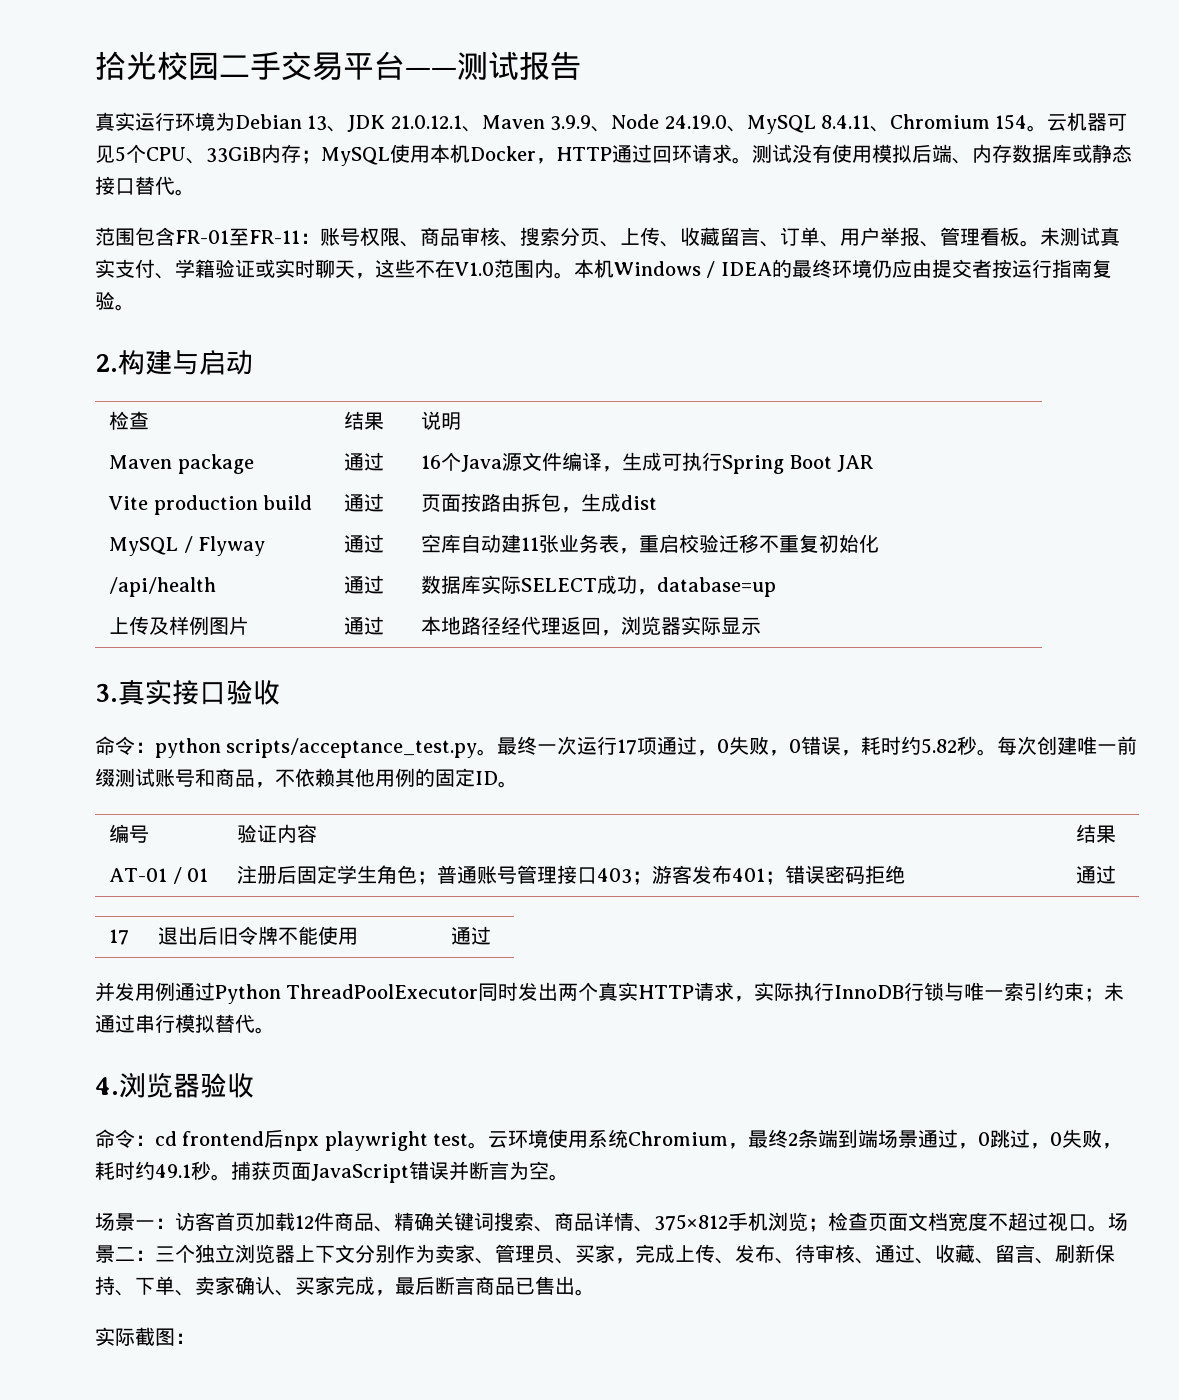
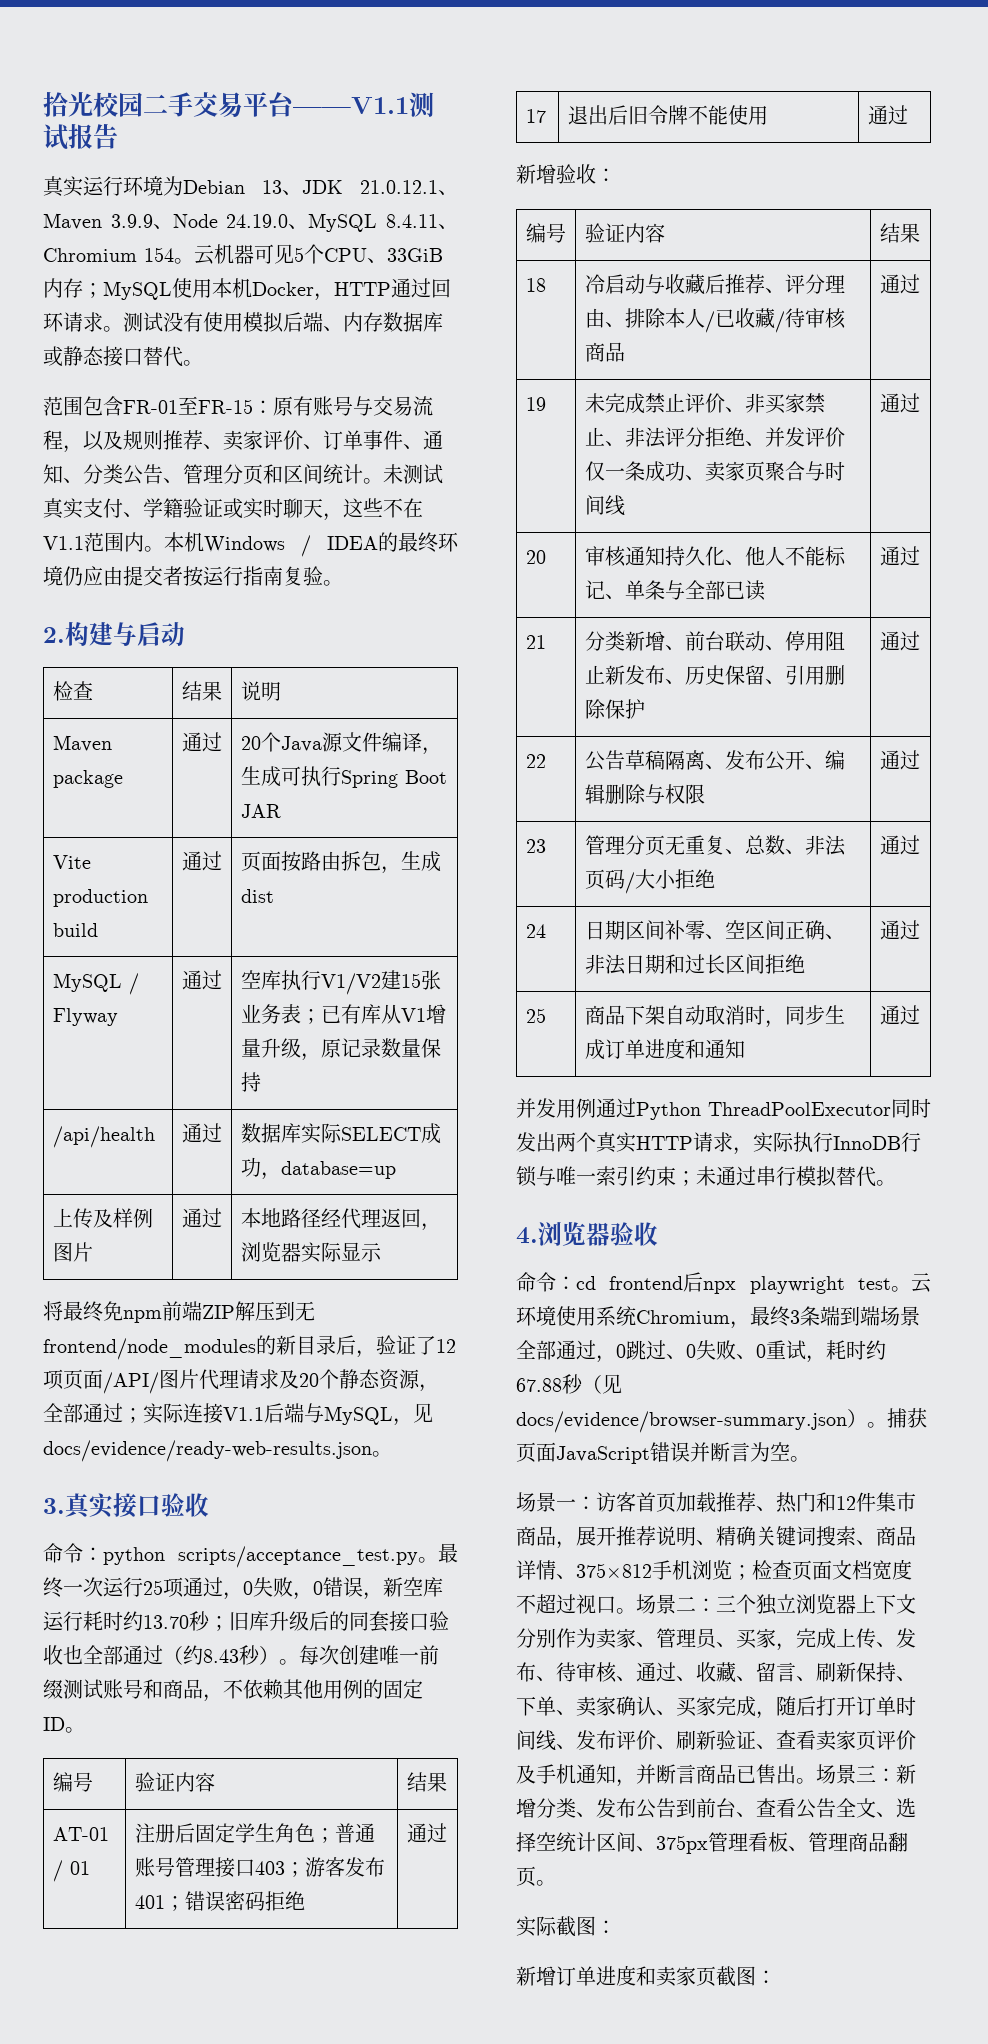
- 拾光校园二手交易平台——测试报告
+ 拾光校园二手交易平台——V1.1测试报告
- 范围包含FR-01至FR-11：账号权限、商品审核、搜索分页、上传、收藏留言、订单、用户举报、管理看板。
+ 范围包含FR-01至FR-15：原有账号与交易流程，以及规则推荐、卖家评价、订单事件、通知、分类公告、管理分页和区间统计。
- 未测试真实支付、学籍验证或实时聊天，这些不在V1.0范围内。
+ 未测试真实支付、学籍验证或实时聊天，这些不在V1.1范围内。
- Maven package | 通过 | 16个Java源文件编译，生成可执行Spring Boot JAR
+ Maven package | 通过 | 20个Java源文件编译，生成可执行Spring Boot JAR
- MySQL / Flyway | 通过 | 空库自动建11张业务表，重启校验迁移不重复初始化
+ MySQL / Flyway | 通过 | 空库执行V1/V2建15张业务表；已有库从V1增量升级，原记录数量保持
+ 将最终免npm前端ZIP解压到无frontend/node_modules的新目录后，验证了12项页面/API/图片代理请求及20个静态资源，全部通过；实际连接V1.1后端与MySQL，见docs/evidence/ready-web-results.json。
- 最终一次运行17项通过，0失败，0错误，耗时约5.82秒。
+ 最终一次运行25项通过，0失败，0错误，新空库运行耗时约13.70秒；旧库升级后的同套接口验收也全部通过（约8.43秒）。
+ 新增验收：
+ 编号 | 验证内容 | 结果
+ 18 | 冷启动与收藏后推荐、评分理由、排除本人/已收藏/待审核商品 | 通过
+ 19 | 未完成禁止评价、非买家禁止、非法评分拒绝、并发评价仅一条成功、卖家页聚合与时间线 | 通过
+ 20 | 审核通知持久化、他人不能标记、单条与全部已读 | 通过
+ 21 | 分类新增、前台联动、停用阻止新发布、历史保留、引用删除保护 | 通过
+ 22 | 公告草稿隔离、发布公开、编辑删除与权限 | 通过
+ 23 | 管理分页无重复、总数、非法页码/大小拒绝 | 通过
+ 24 | 日期区间补零、空区间正确、非法日期和过长区间拒绝 | 通过
+ 25 | 商品下架自动取消时，同步生成订单进度和通知 | 通过
- 云环境使用系统Chromium，最终2条端到端场景通过，0跳过，0失败，耗时约49.1秒。
+ 云环境使用系统Chromium，最终3条端到端场景全部通过，0跳过、0失败、0重试，耗时约67.88秒（见docs/evidence/browser-summary.json）。
- 场景一：访客首页加载12件商品、精确关键词搜索、商品详情、375×812手机浏览；检查页面文档宽度不超过视口。
+ 场景一：访客首页加载推荐、热门和12件集市商品，展开推荐说明、精确关键词搜索、商品详情、375×812手机浏览；检查页面文档宽度不超过视口。
- 场景二：三个独立浏览器上下文分别作为卖家、管理员、买家，完成上传、发布、待审核、通过、收藏、留言、刷新保持、下单、卖家确认、买家完成，最后断言商品已售出。
+ 场景二：三个独立浏览器上下文分别作为卖家、管理员、买家，完成上传、发布、待审核、通过、收藏、留言、刷新保持、下单、卖家确认、买家完成，随后打开订单时间线、发布评价、刷新验证、查看卖家页评价及手机通知，并断言商品已售出。场景三：新增分类、发布公告到前台、查看公告全文、选择空统计区间、375px管理看板、管理商品翻页。
  实际截图：
+ 新增订单进度和卖家页截图：

